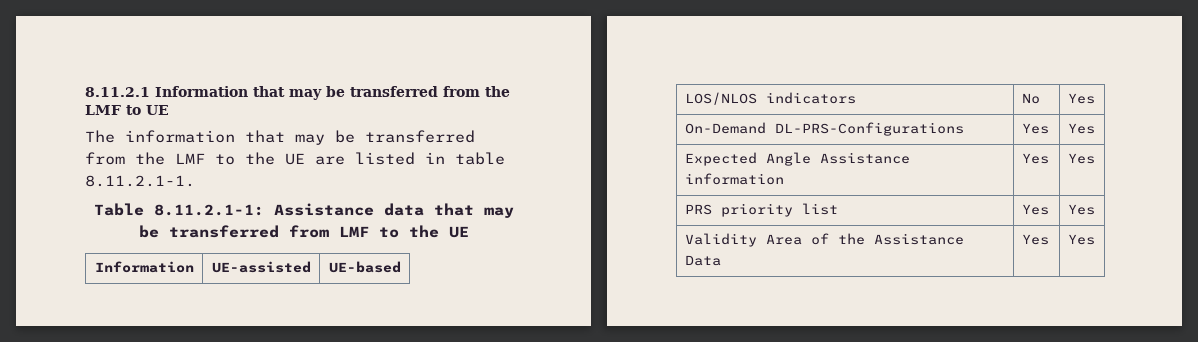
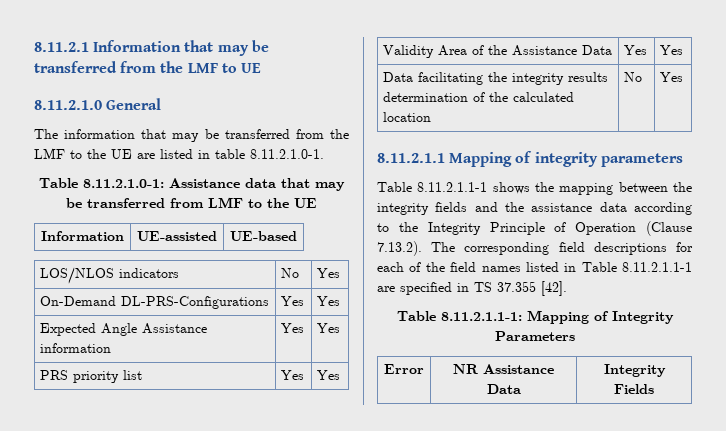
+ 8.11.2.1.0 General
- The information that may be transferred from the LMF to the UE are listed in table 8.11.2.1-1.
- Table 8.11.2.1-1: Assistance data that may be transferred from LMF to the UE
+ The information that may be transferred from the LMF to the UE are listed in table 8.11.2.1.0-1.
+ Table 8.11.2.1.0-1: Assistance data that may be transferred from LMF to the UE
+ Data facilitating the integrity results determination of the calculated location | No | Yes
+ 8.11.2.1.1 Mapping of integrity parameters
+ Table 8.11.2.1.1-1 shows the mapping between the integrity fields and the assistance data according to the Integrity Principle of Operation (Clause 7.13.2). The corresponding field descriptions for each of the field names listed in Table 8.11.2.1.1-1 are specified in TS 37.355 [42].
+ Table 8.11.2.1.1-1: Mapping of Integrity Parameters
+ Error | NR Assistance Data | Integrity Fields

